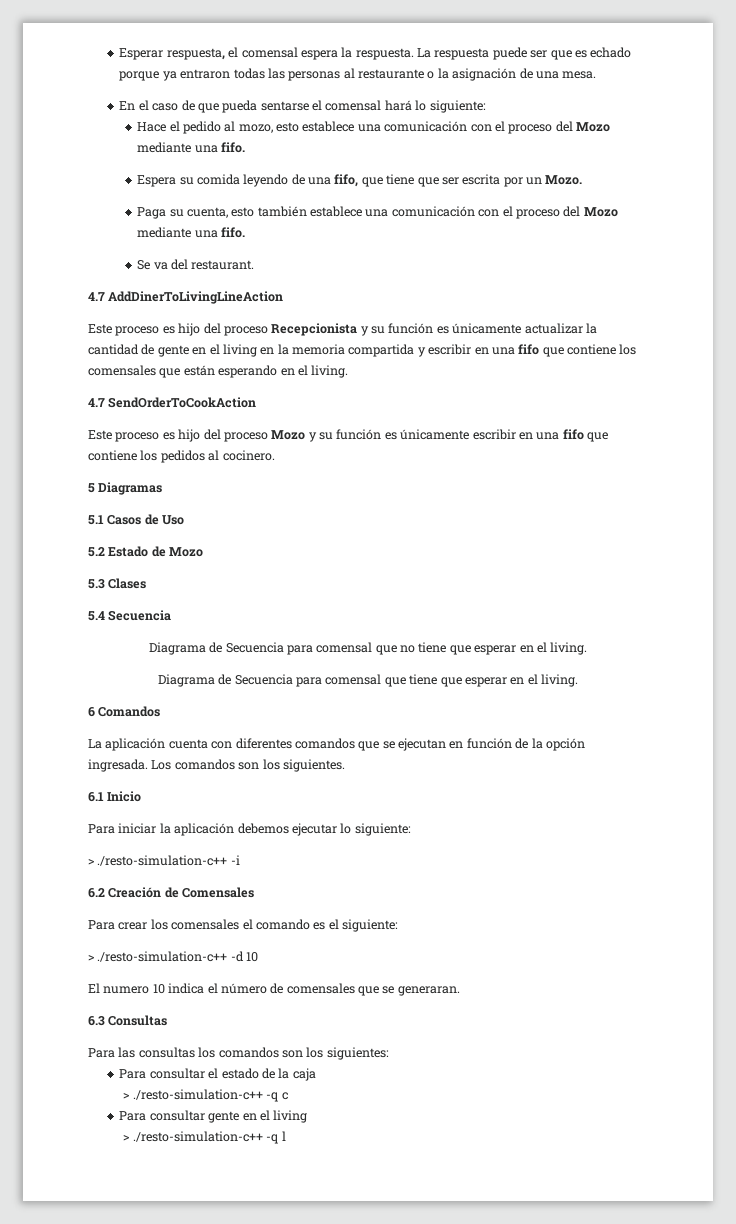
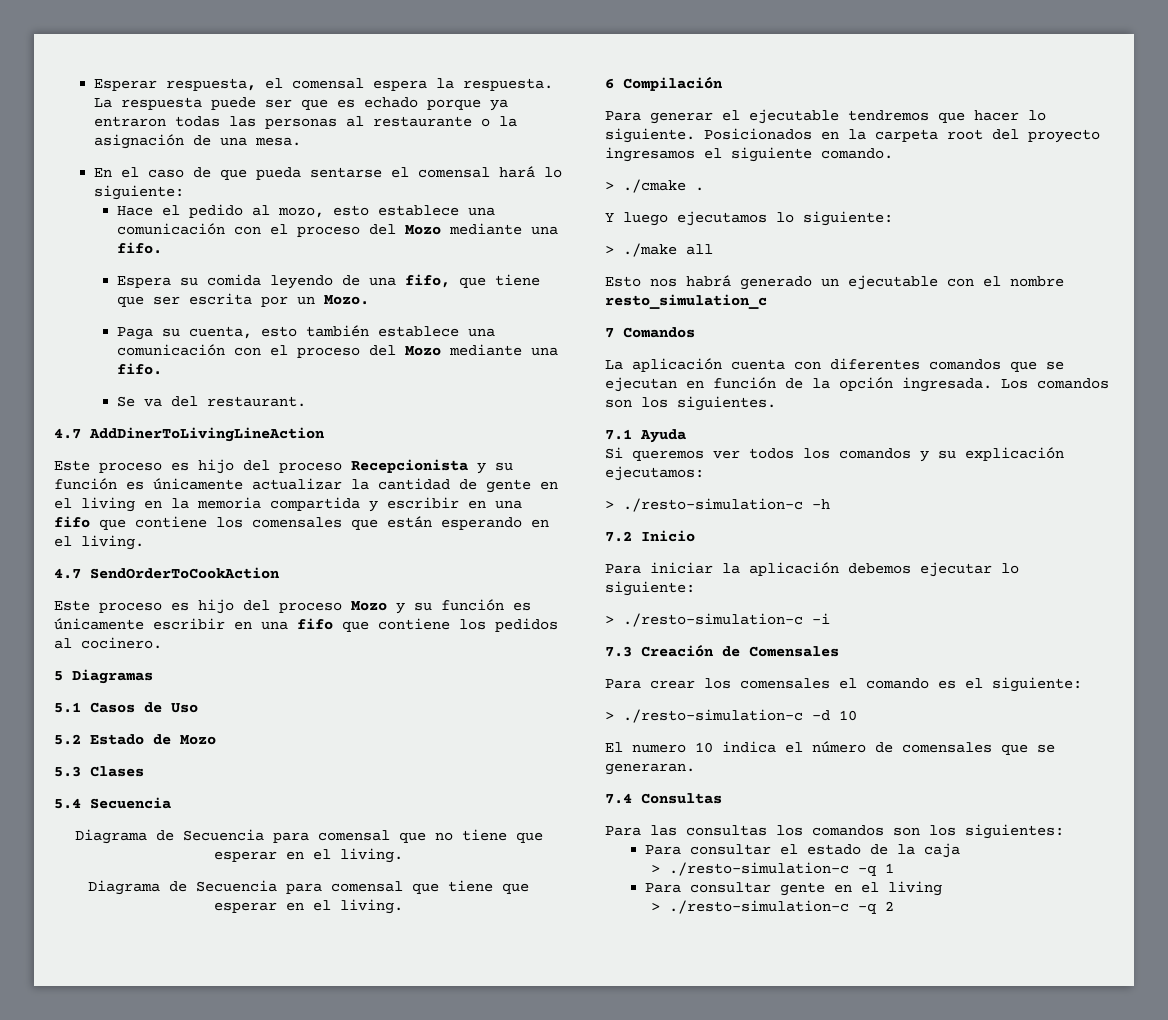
- 6 Comandos
+ 6 Compilación
+ Para generar el ejecutable tendremos que hacer lo siguiente. Posicionados en la carpeta root del proyecto ingresamos el siguiente comando.
+ > ./cmake .
+ Y luego ejecutamos lo siguiente:
+ > ./make all
+ Esto nos habrá generado un ejecutable con el nombre resto_simulation_c
+ 7 Comandos
- 6.1 Inicio
+ 7.1 Ayuda
+ Si queremos ver todos los comandos y su explicación ejecutamos:
+ > ./resto-simulation-c -h
+ 7.2 Inicio
- > ./resto-simulation-c++ -i
+ > ./resto-simulation-c -i
- 6.2 Creación de Comensales
+ 7.3 Creación de Comensales
- > ./resto-simulation-c++ -d 10
+ > ./resto-simulation-c -d 10
- 6.3 Consultas
+ 7.4 Consultas
- > ./resto-simulation-c++ -q c
+ > ./resto-simulation-c -q 1
- > ./resto-simulation-c++ -q l
+ > ./resto-simulation-c -q 2

